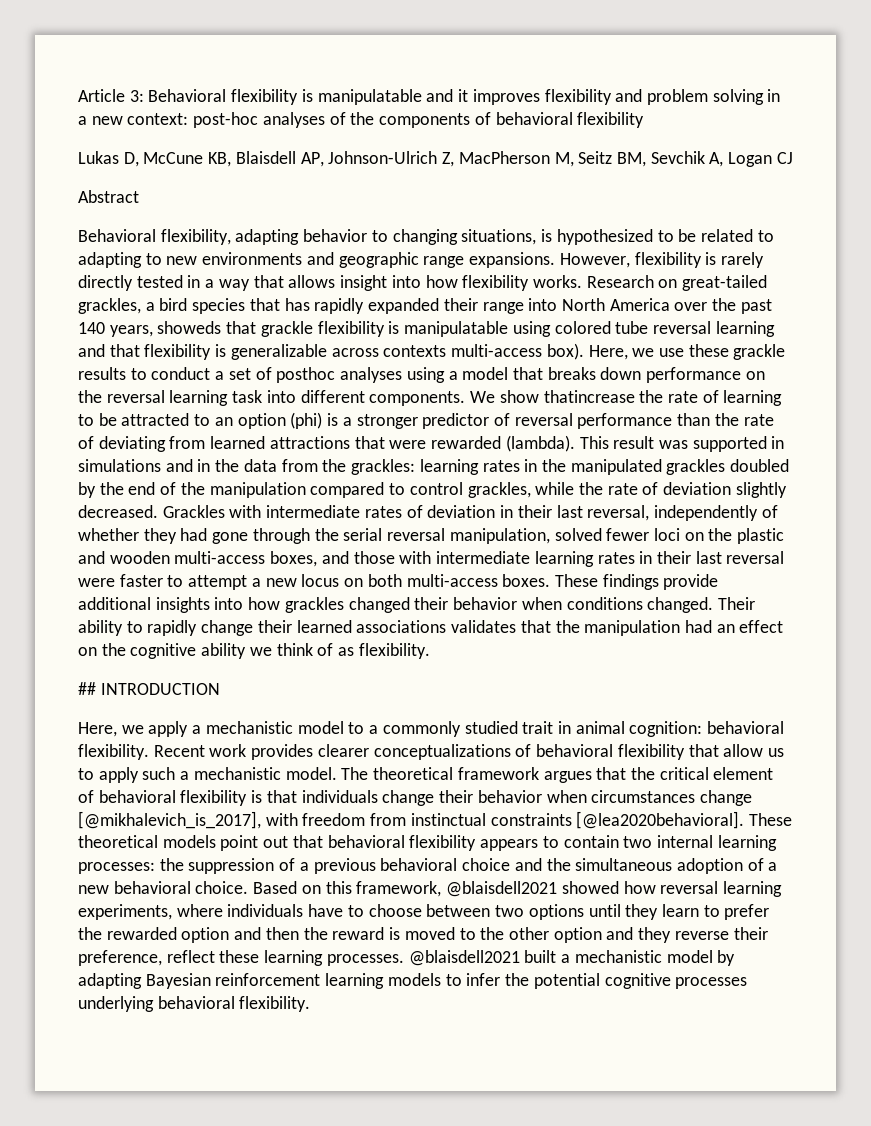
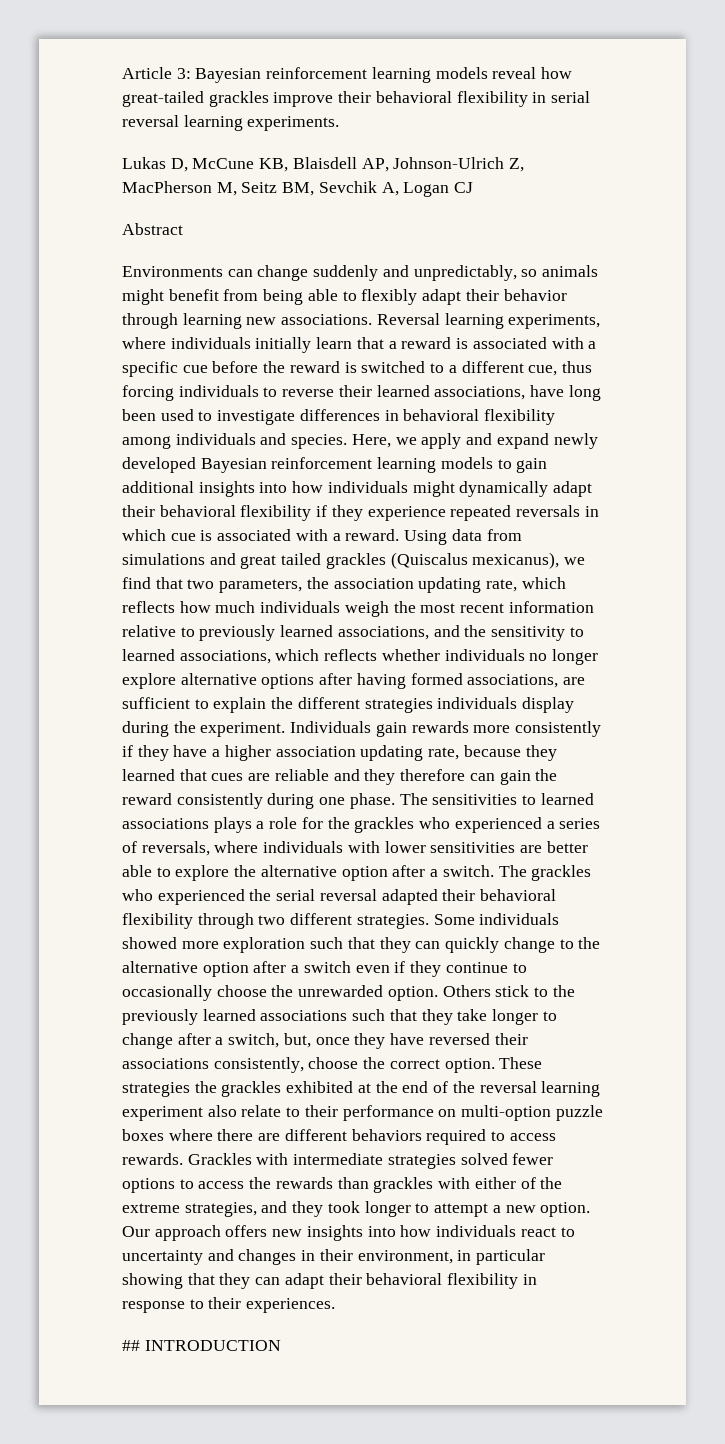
- Article 3: Behavioral flexibility is manipulatable and it improves flexibility and problem solving in a new context: post-hoc analyses of the components of behavioral flexibility
+ Article 3: Bayesian reinforcement learning models reveal how great-tailed grackles improve their behavioral flexibility in serial reversal learning experiments.
- Behavioral flexibility, adapting behavior to changing situations, is hypothesized to be related to adapting to new environments and geographic range expansions. However, flexibility is rarely directly tested in a way that allows insight into how flexibility works. Research on great-tailed grackles, a bird species that has rapidly expanded their range into North America over the past 140 years, showeds that grackle flexibility is manipulatable using colored tube reversal learning and that flexibility is generalizable across contexts multi-access box). Here, we use these grackle results to conduct a set of posthoc analyses using a model that breaks down performance on the reversal learning task into different components. We show thatincrease the rate of learning to be attracted to an option (phi) is a stronger predictor of reversal performance than the rate of deviating from learned attractions that were rewarded (lambda). This result was supported in simulations and in the data from the grackles: learning rates in the manipulated grackles doubled by the end of the manipulation compared to control grackles, while the rate of deviation slightly decreased. Grackles with intermediate rates of deviation in their last reversal, independently of whether they had gone through the serial reversal manipulation, solved fewer loci on the plastic and wooden multi-access boxes, and those with intermediate learning rates in their last reversal were faster to attempt a new locus on both multi-access boxes. These findings provide additional insights into how grackles changed their behavior when conditions changed. Their ability to rapidly change their learned associations validates that the manipulation had an effect on the cognitive ability we think of as flexibility.
+ Environments can change suddenly and unpredictably, so animals might benefit from being able to flexibly adapt their behavior through learning new associations. Reversal learning experiments, where individuals initially learn that a reward is associated with a specific cue before the reward is switched to a different cue, thus forcing individuals to reverse their learned associations, have long been used to investigate differences in behavioral flexibility among individuals and species. Here, we apply and expand newly developed Bayesian reinforcement learning models to gain additional insights into how individuals might dynamically adapt their behavioral flexibility if they experience repeated reversals in which cue is associated with a reward. Using data from simulations and great tailed grackles (Quiscalus mexicanus), we find that two parameters, the association updating rate, which reflects how much individuals weigh the most recent information relative to previously learned associations, and the sensitivity to learned associations, which reflects whether individuals no longer explore alternative options after having formed associations, are sufficient to explain the different strategies individuals display during the experiment. Individuals gain rewards more consistently if they have a higher association updating rate, because they learned that cues are reliable and they therefore can gain the reward consistently during one phase. The sensitivities to learned associations plays a role for the grackles who experienced a series of reversals, where individuals with lower sensitivities are better able to explore the alternative option after a switch. The grackles who experienced the serial reversal adapted their behavioral flexibility through two different strategies. Some individuals showed more exploration such that they can quickly change to the alternative option after a switch even if they continue to occasionally choose the unrewarded option. Others stick to the previously learned associations such that they take longer to change after a switch, but, once they have reversed their associations consistently, choose the correct option. These strategies the grackles exhibited at the end of the reversal learning experiment also relate to their performance on multi-option puzzle boxes where there are different behaviors required to access rewards. Grackles with intermediate strategies solved fewer options to access the rewards than grackles with either of the extreme strategies, and they took longer to attempt a new option. Our approach offers new insights into how individuals react to uncertainty and changes in their environment, in particular showing that they can adapt their behavioral flexibility in response to their experiences.
  ## INTRODUCTION
- Here, we apply a mechanistic model to a commonly studied trait in animal cognition: behavioral flexibility. Recent work provides clearer conceptualizations of behavioral flexibility that allow us to apply such a mechanistic model. The theoretical framework argues that the critical element of behavioral flexibility is that individuals change their behavior when circumstances change [@mikhalevich_is_2017], with freedom from instinctual constraints [@lea2020behavioral]. These theoretical models point out that behavioral flexibility appears to contain two internal learning processes: the suppression of a previous behavioral choice and the simultaneous adoption of a new behavioral choice. Based on this framework, @blaisdell2021 showed how reversal learning experiments, where individuals have to choose between two options until they learn to prefer the rewarded option and then the reward is moved to the other option and they reverse their preference, reflect these learning processes. @blaisdell2021 built a mechanistic model by adapting Bayesian reinforcement learning models to infer the potential cognitive processes underlying behavioral flexibility.

